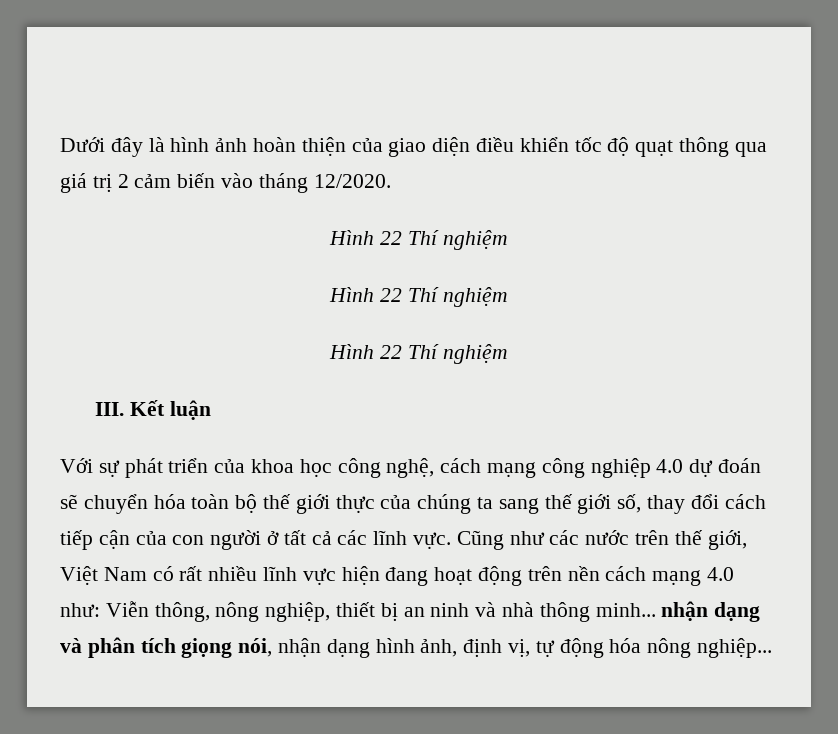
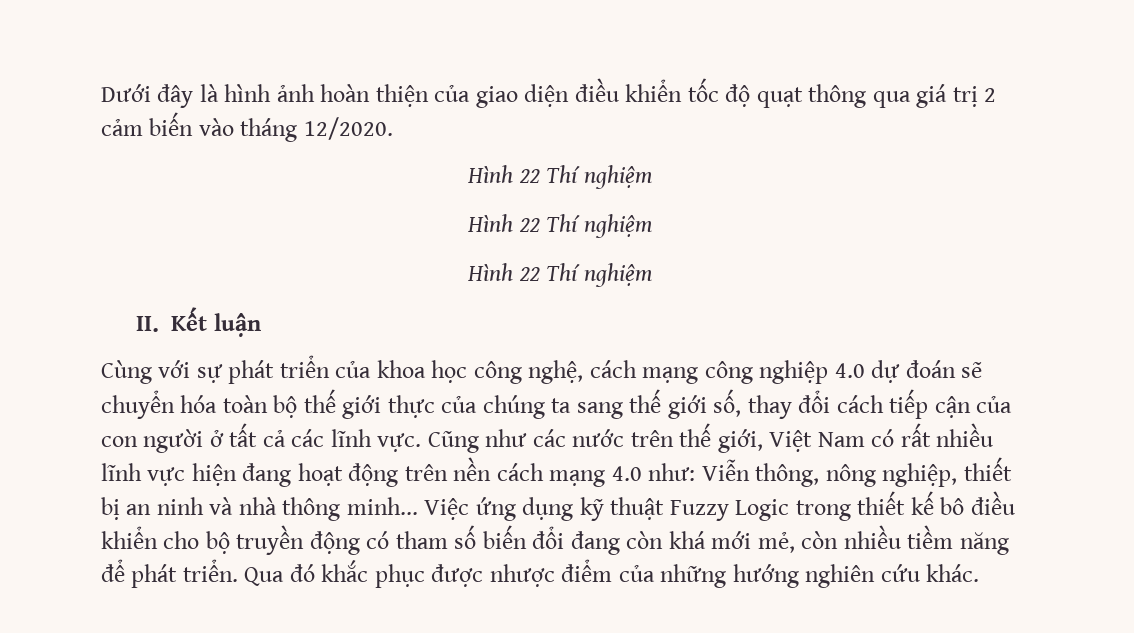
- III. Kết luận
+ II. Kết luận
- Với sự phát triển của khoa học công nghệ, cách mạng công nghiệp 4.0 dự đoán sẽ chuyển hóa toàn bộ thế giới thực của chúng ta sang thế giới số, thay đổi cách tiếp cận của con người ở tất cả các lĩnh vực.
+ Cùng với sự phát triển của khoa học công nghệ, cách mạng công nghiệp 4.0 dự đoán sẽ chuyển hóa toàn bộ thế giới thực của chúng ta sang thế giới số, thay đổi cách tiếp cận của con người ở tất cả các lĩnh vực.
- Cũng như các nước trên thế giới, Việt Nam có rất nhiều lĩnh vực hiện đang hoạt động trên nền cách mạng 4.0 như: Viễn thông, nông nghiệp, thiết bị an ninh và nhà thông minh... nhận dạng và phân tích giọng nói, nhận dạng hình ảnh, định vị, tự động hóa nông nghiệp...
+ Cũng như các nước trên thế giới, Việt Nam có rất nhiều lĩnh vực hiện đang hoạt động trên nền cách mạng 4.0 như: Viễn thông, nông nghiệp, thiết bị an ninh và nhà thông minh... Việc ứng dụng kỹ thuật Fuzzy Logic trong thiết kế bô điều khiển cho bộ truyền động có tham số biến đổi đang còn khá mới mẻ, còn nhiều tiềm năng để phát triển. Qua đó khắc phục được nhược điểm của những hướng nghiên cứu khác.

